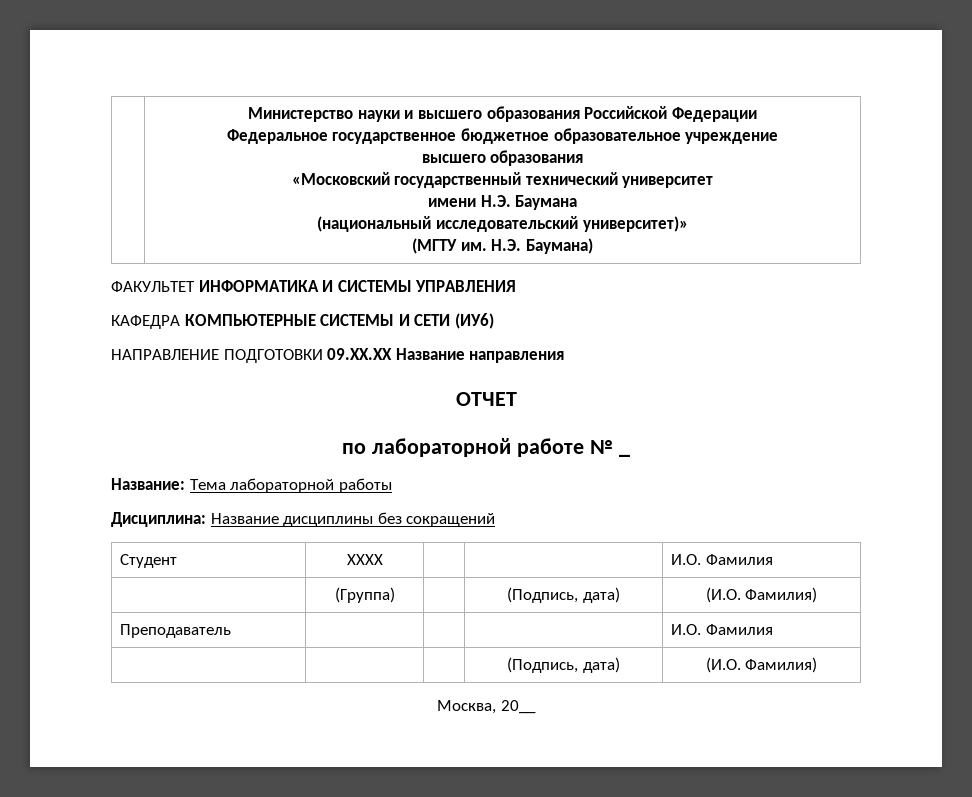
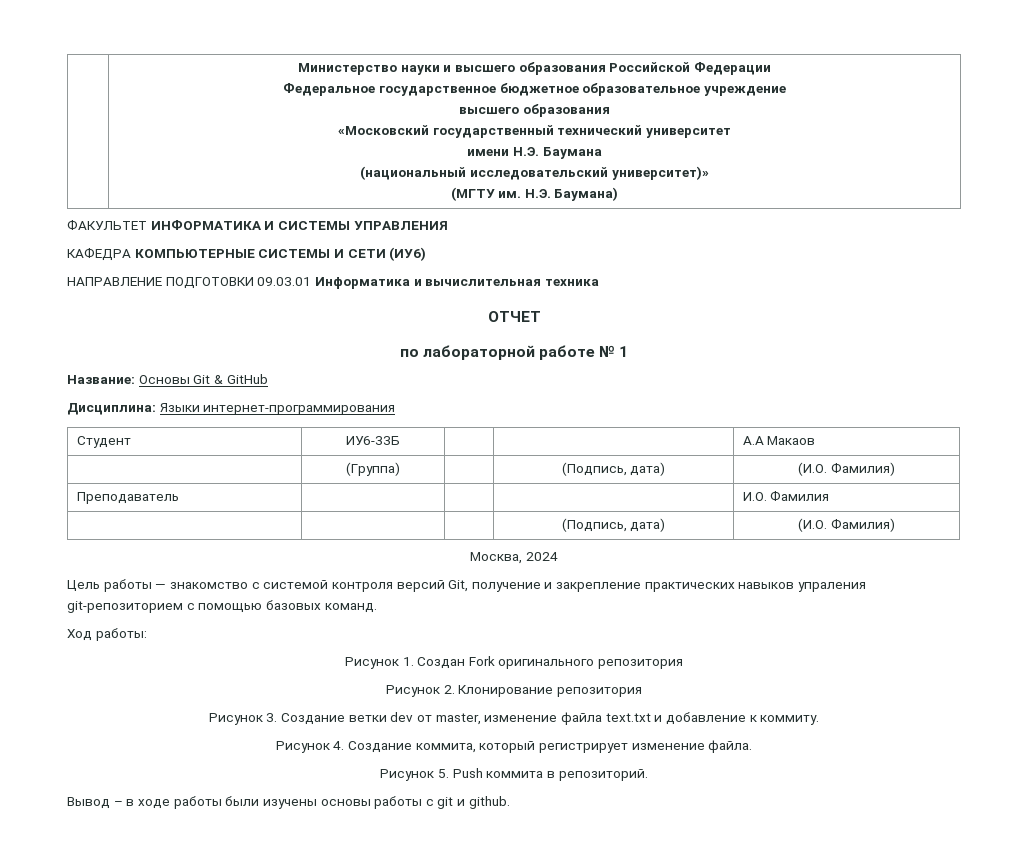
- НАПРАВЛЕНИЕ ПОДГОТОВКИ 09.ХХ.ХХ Название направления
+ НАПРАВЛЕНИЕ ПОДГОТОВКИ 09.03.01 Информатика и вычислительная техника
- по лабораторной работе № _
+ по лабораторной работе № 1
- Название: Тема лабораторной работы
- Дисциплина: Название дисциплины без сокращений
- Студент | ХХХХ | | | И.О. Фамилия
+ Название: Основы Git & GitHub
+ Дисциплина: Языки интернет-программирования
+ Студент | ИУ6-33Б | | | А.А Макаов
- Москва, 20__
+ Москва, 2024
+ Цель работы — знакомство с системой контроля версий Git, получение и закрепление практических навыков упраления git-репозиторием с помощью базовых команд.
+ Ход работы:
+ Рисунок 1. Создан Fork оригинального репозитория
+ Рисунок 2. Клонирование репозитория
+ Рисунок 3. Создание ветки dev от master, изменение файла text.txt и добавление к коммиту.
+ Рисунок 4. Создание коммита, который регистрирует изменение файла.
+ Рисунок 5. Push коммита в репозиторий.
+ Вывод – в ходе работы были изучены основы работы с git и github.

